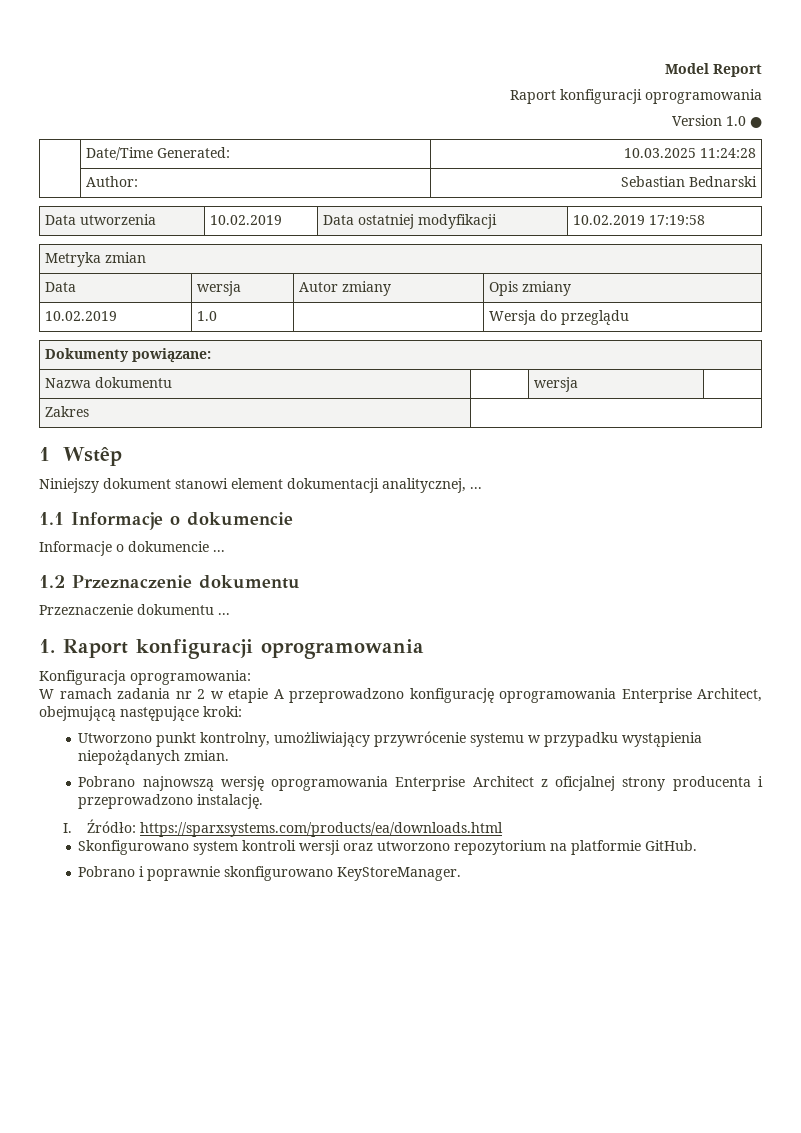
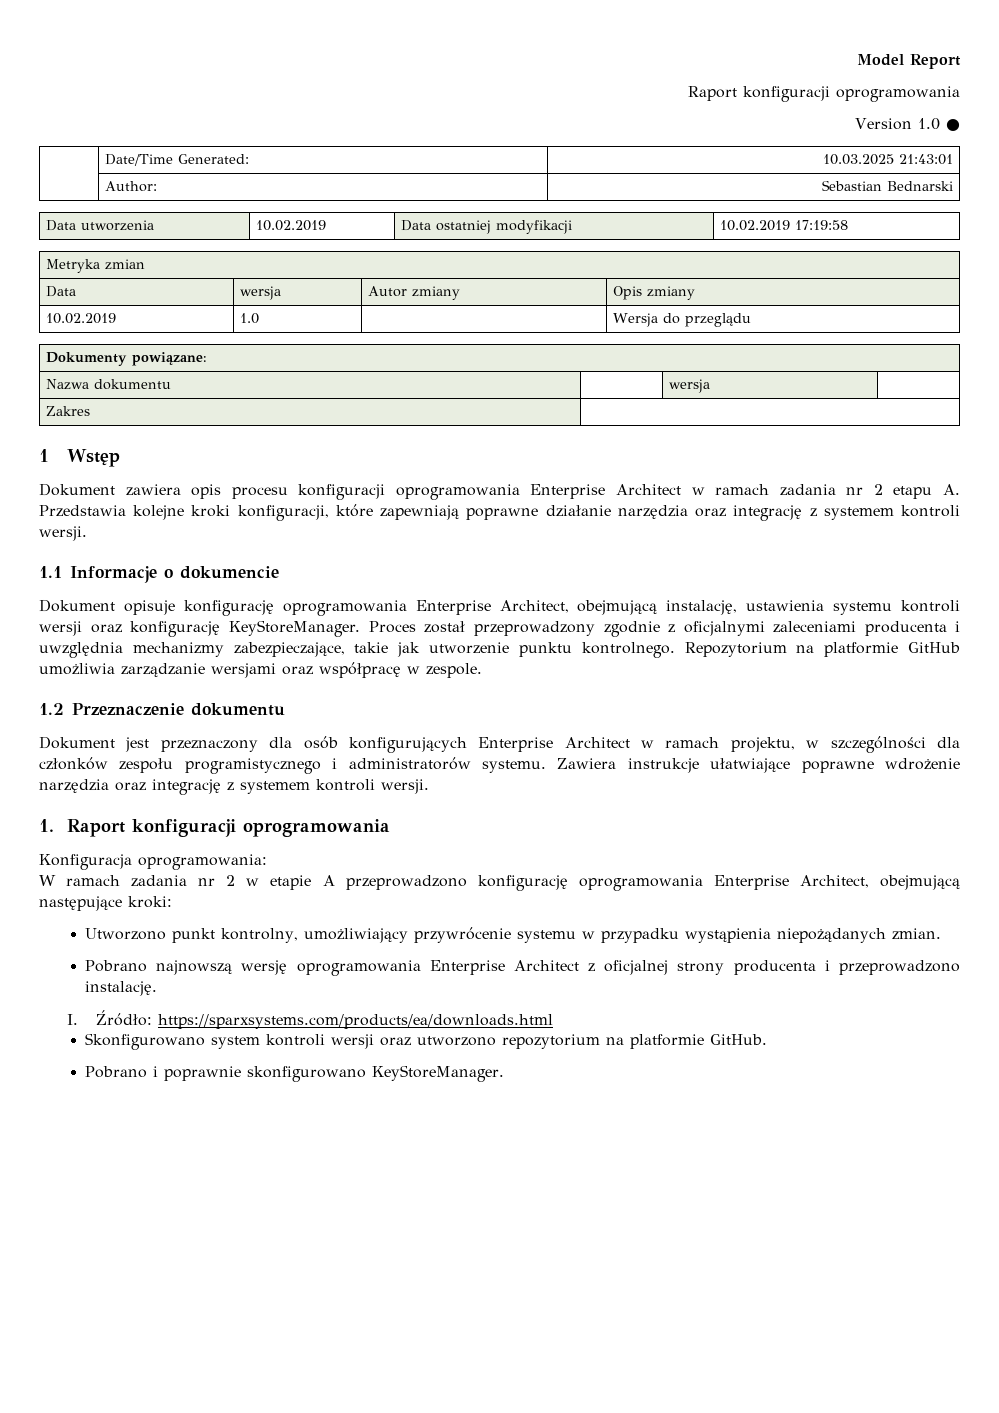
- | Date/Time Generated: | 10.03.2025 11:24:28
+ | Date/Time Generated: | 10.03.2025 21:43:01
- 1 Wstêp
- Niniejszy dokument stanowi element dokumentacji analitycznej, ...
+ 1 Wstęp
+ Dokument zawiera opis procesu konfiguracji oprogramowania Enterprise Architect w ramach zadania nr 2 etapu A. Przedstawia kolejne kroki konfiguracji, które zapewniają poprawne działanie narzędzia oraz integrację z systemem kontroli wersji.
  1.1 Informacje o dokumencie
- Informacje o dokumencie ...
+ Dokument opisuje konfigurację oprogramowania Enterprise Architect, obejmującą instalację, ustawienia systemu kontroli wersji oraz konfigurację KeyStoreManager. Proces został przeprowadzony zgodnie z oficjalnymi zaleceniami producenta i uwzględnia mechanizmy zabezpieczające, takie jak utworzenie punktu kontrolnego. Repozytorium na platformie GitHub umożliwia zarządzanie wersjami oraz współpracę w zespole.
  1.2 Przeznaczenie dokumentu
- Przeznaczenie dokumentu ...
+ Dokument jest przeznaczony dla osób konfigurujących Enterprise Architect w ramach projektu, w szczególności dla członków zespołu programistycznego i administratorów systemu. Zawiera instrukcje ułatwiające poprawne wdrożenie narzędzia oraz integrację z systemem kontroli wersji.

